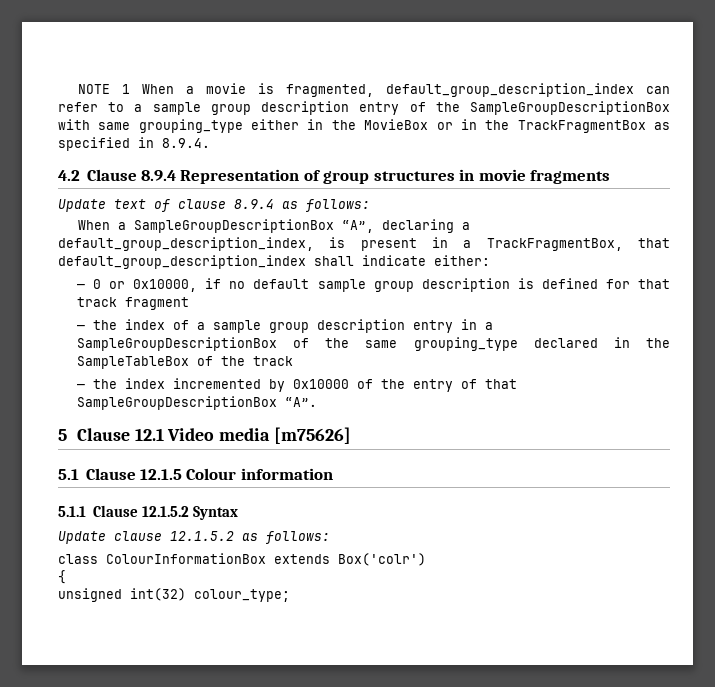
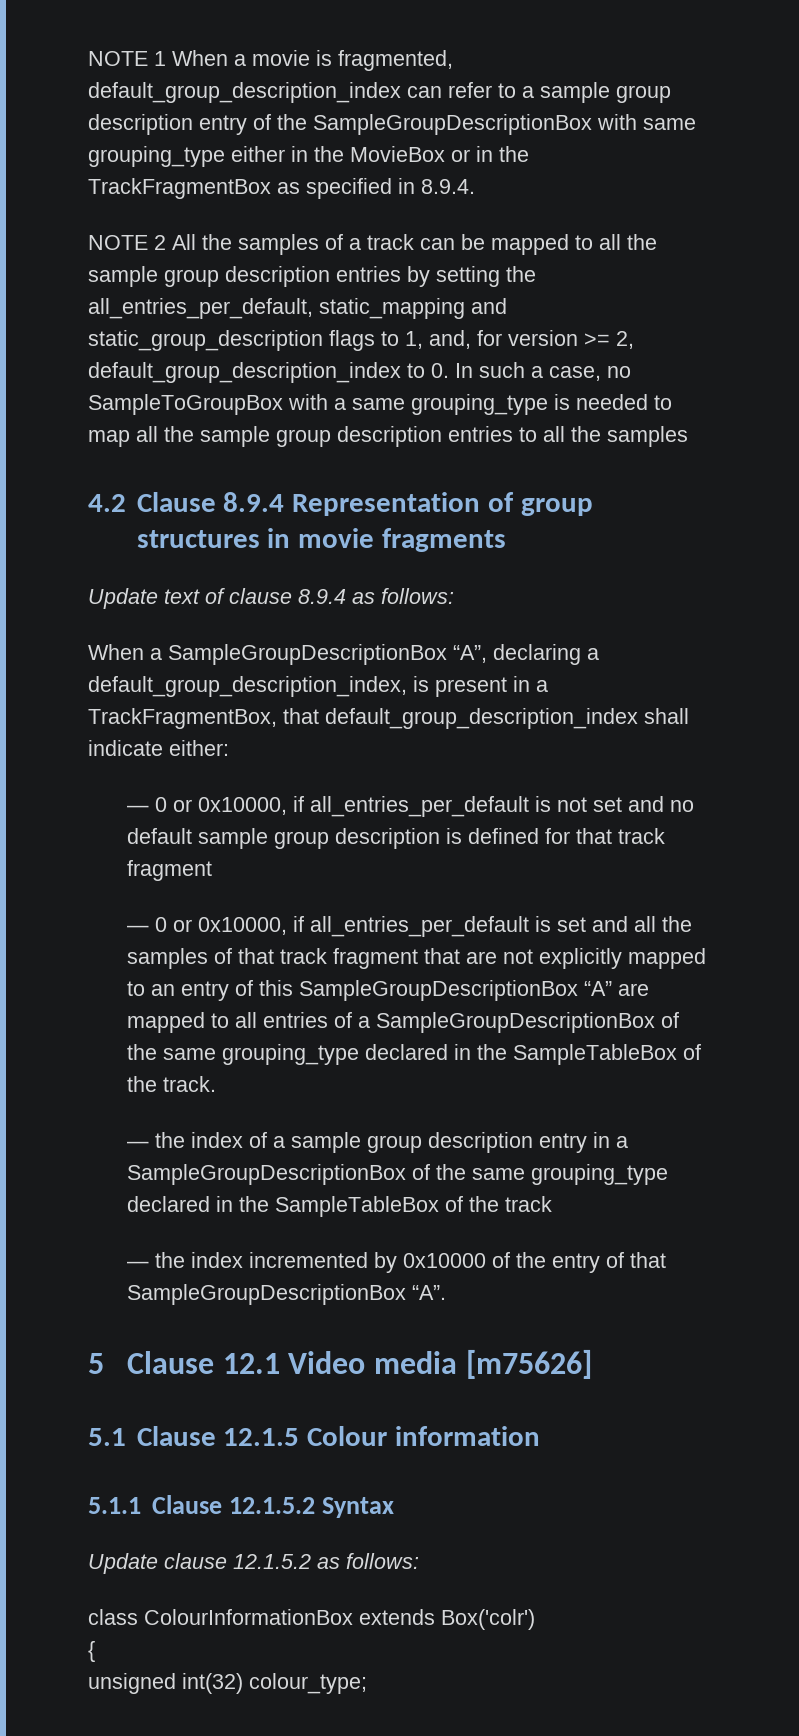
+ NOTE 2 All the samples of a track can be mapped to all the sample group description entries by setting the all_entries_per_default, static_mapping and static_group_description flags to 1, and, for version >= 2, default_group_description_index to 0. In such a case, no SampleToGroupBox with a same grouping_type is needed to map all the sample group description entries to all the samples
- — 0 or 0x10000, if no default sample group description is defined for that track fragment
+ — 0 or 0x10000, if all_entries_per_default is not set and no default sample group description is defined for that track fragment
+ — 0 or 0x10000, if all_entries_per_default is set and all the samples of that track fragment that are not explicitly mapped to an entry of this SampleGroupDescriptionBox “A” are mapped to all entries of a SampleGroupDescriptionBox of the same grouping_type declared in the SampleTableBox of the track.

